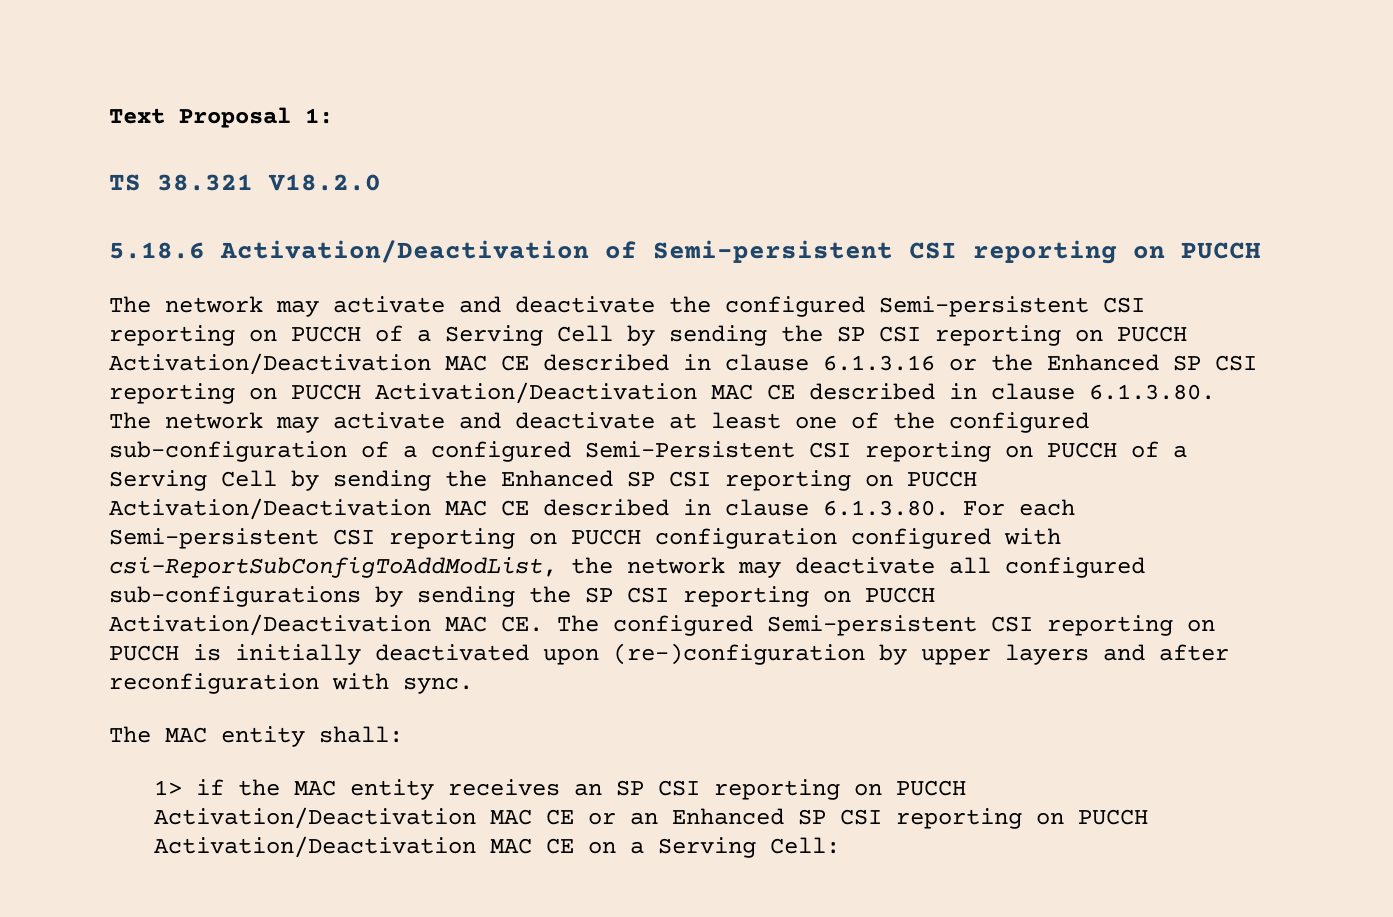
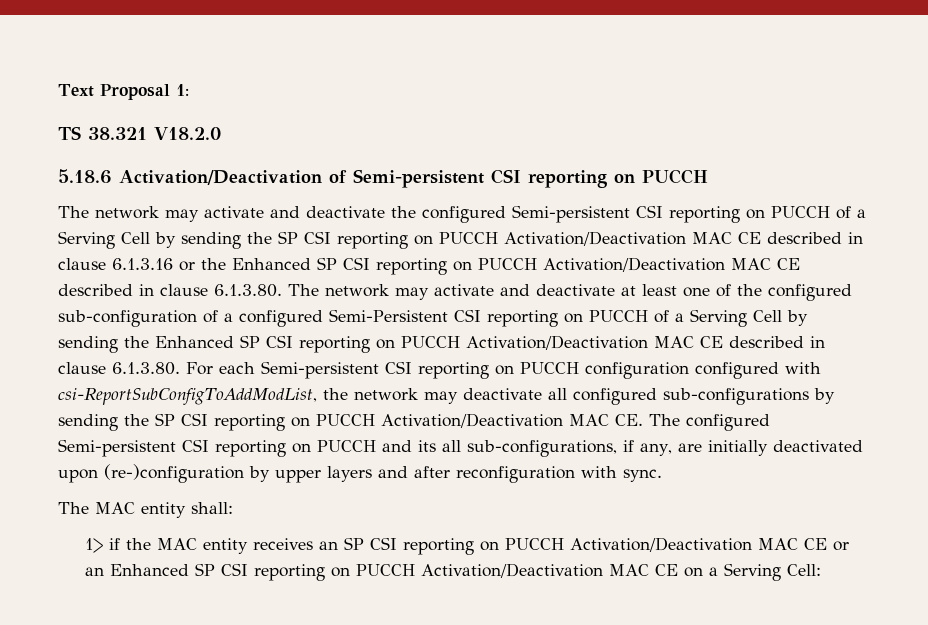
- The network may activate and deactivate the configured Semi-persistent CSI reporting on PUCCH of a Serving Cell by sending the SP CSI reporting on PUCCH Activation/Deactivation MAC CE described in clause 6.1.3.16 or the Enhanced SP CSI reporting on PUCCH Activation/Deactivation MAC CE described in clause 6.1.3.80. The network may activate and deactivate at least one of the configured sub-configuration of a configured Semi-Persistent CSI reporting on PUCCH of a Serving Cell by sending the Enhanced SP CSI reporting on PUCCH Activation/Deactivation MAC CE described in clause 6.1.3.80. For each Semi-persistent CSI reporting on PUCCH configuration configured with csi-ReportSubConfigToAddModList, the network may deactivate all configured sub-configurations by sending the SP CSI reporting on PUCCH Activation/Deactivation MAC CE. The configured Semi-persistent CSI reporting on PUCCH is initially deactivated upon (re-)configuration by upper layers and after reconfiguration with sync.
+ The network may activate and deactivate the configured Semi-persistent CSI reporting on PUCCH of a Serving Cell by sending the SP CSI reporting on PUCCH Activation/Deactivation MAC CE described in clause 6.1.3.16 or the Enhanced SP CSI reporting on PUCCH Activation/Deactivation MAC CE described in clause 6.1.3.80. The network may activate and deactivate at least one of the configured sub-configuration of a configured Semi-Persistent CSI reporting on PUCCH of a Serving Cell by sending the Enhanced SP CSI reporting on PUCCH Activation/Deactivation MAC CE described in clause 6.1.3.80. For each Semi-persistent CSI reporting on PUCCH configuration configured with csi-ReportSubConfigToAddModList, the network may deactivate all configured sub-configurations by sending the SP CSI reporting on PUCCH Activation/Deactivation MAC CE. The configured Semi-persistent CSI reporting on PUCCH and its all sub-configurations, if any, are initially deactivated upon (re-)configuration by upper layers and after reconfiguration with sync.

